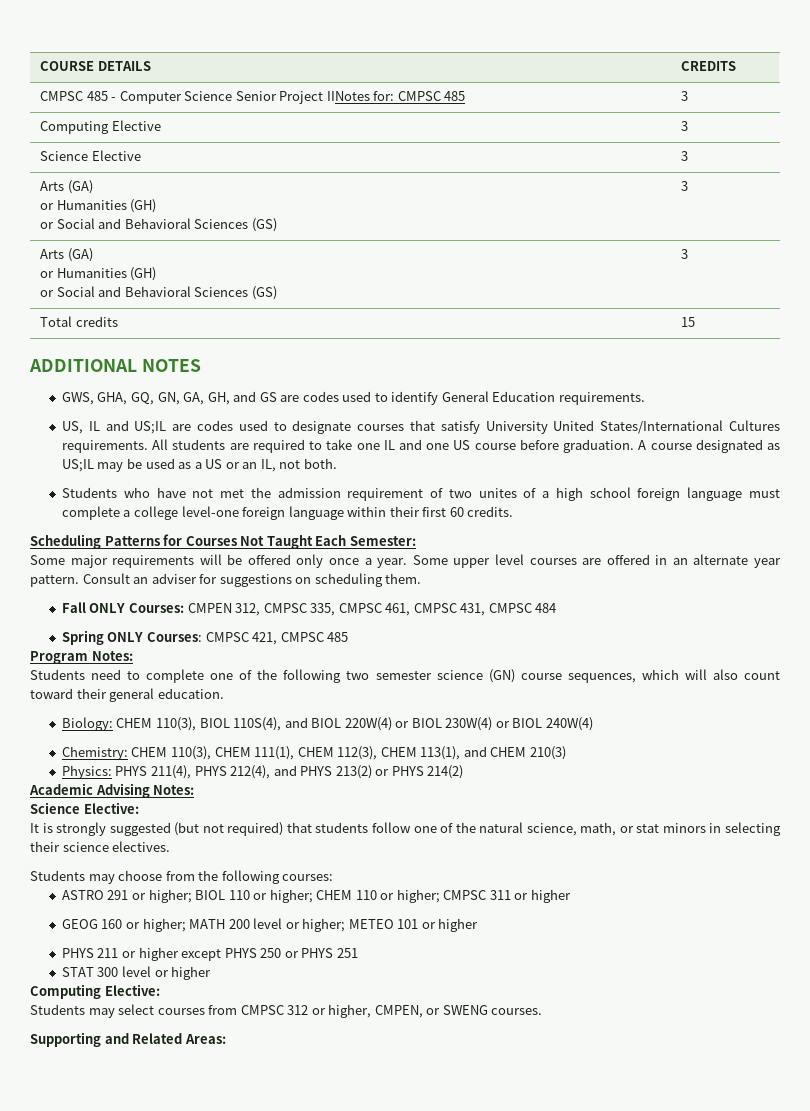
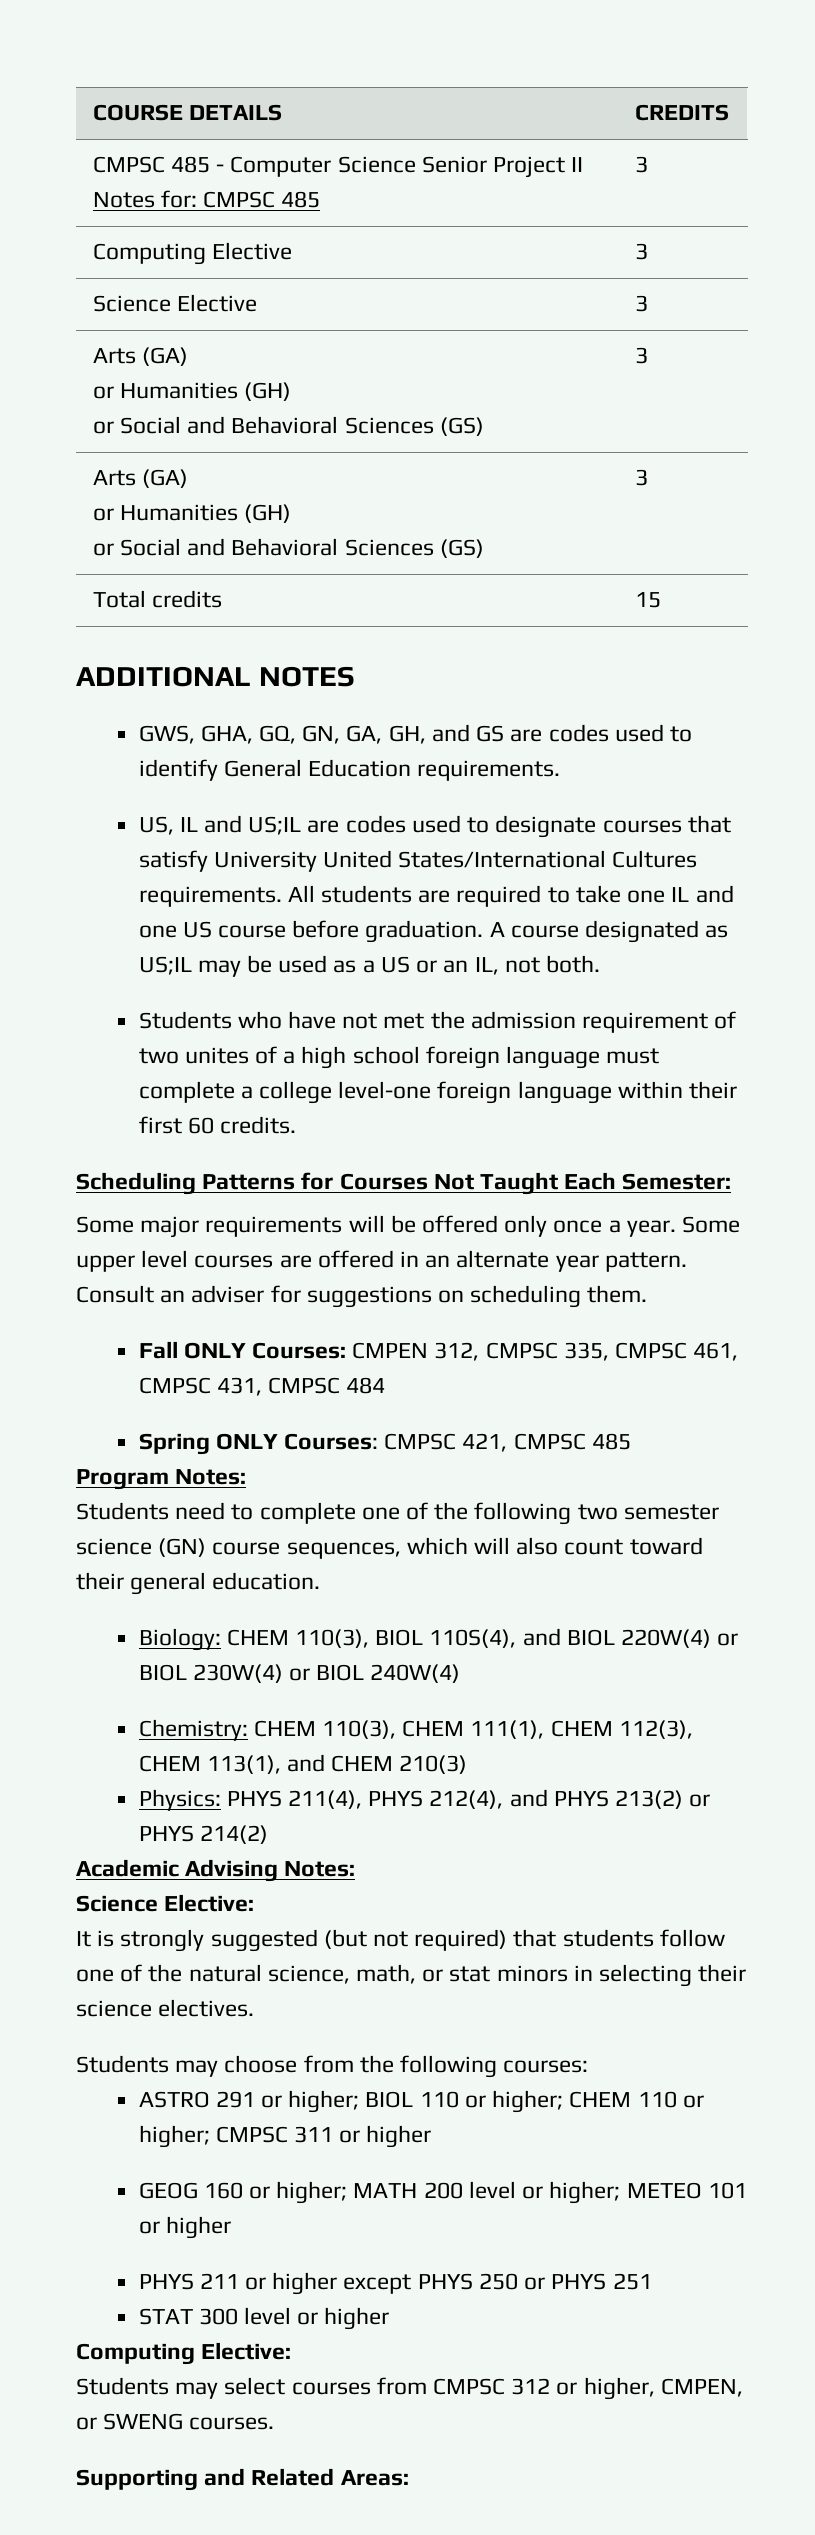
- CMPSC 485 - Computer Science Senior Project IINotes for: CMPSC 485 | 3
+ CMPSC 485 - Computer Science Senior Project II Notes for: CMPSC 485 | 3

